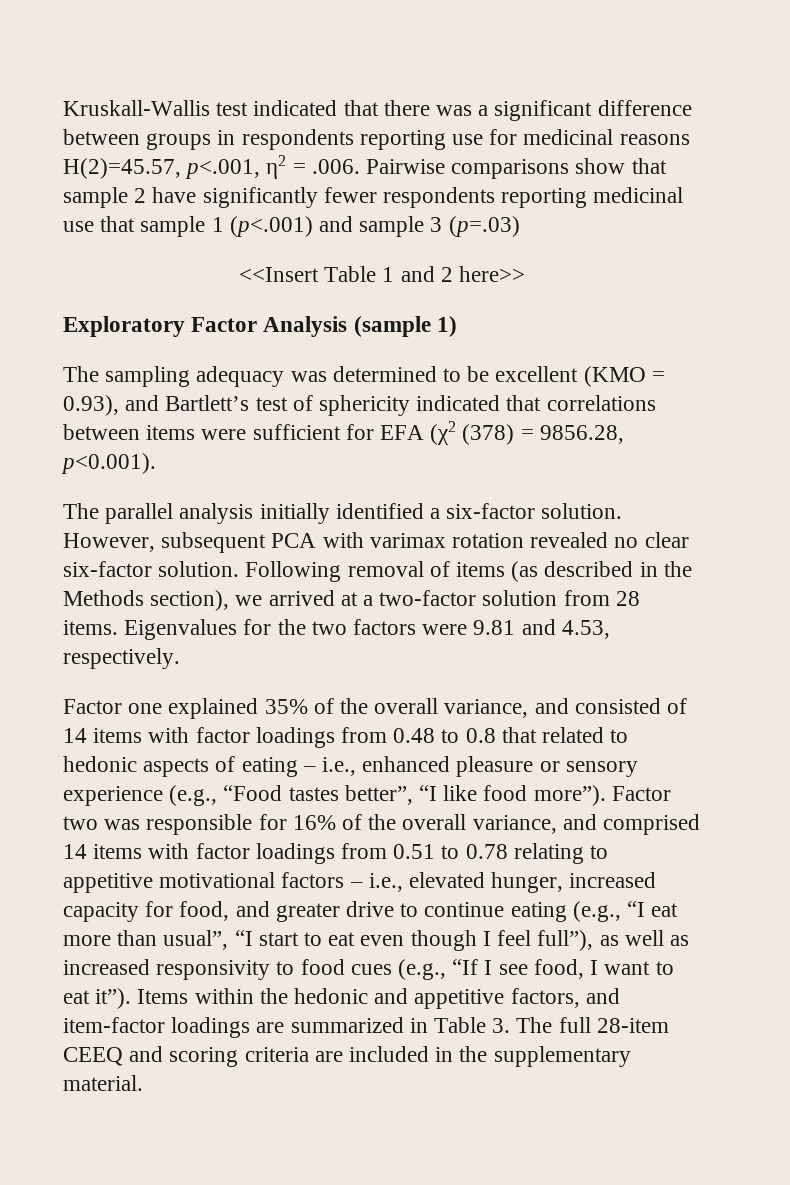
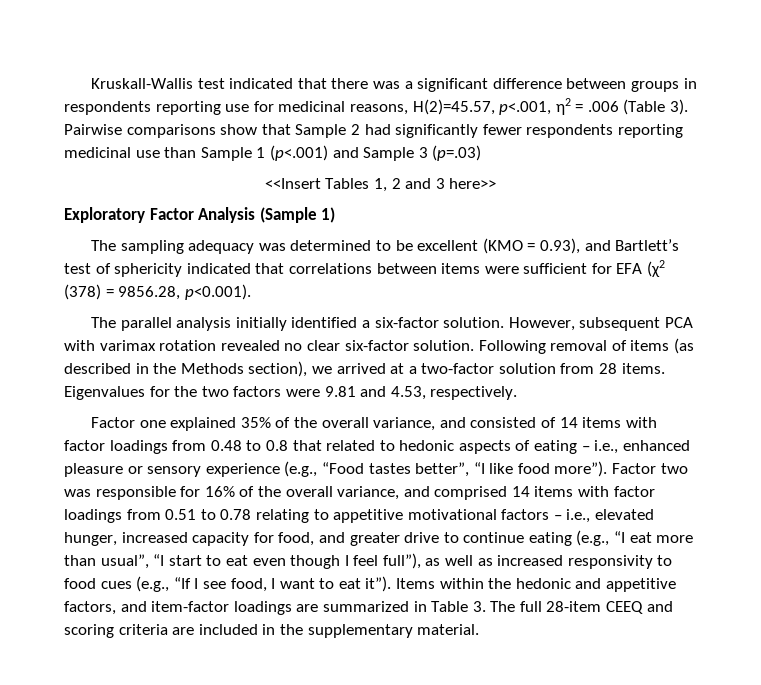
- Kruskall-Wallis test indicated that there was a significant difference between groups in respondents reporting use for medicinal reasons H(2)=45.57, p<.001, η2 = .006. Pairwise comparisons show that sample 2 have significantly fewer respondents reporting medicinal use that sample 1 (p<.001) and sample 3 (p=.03)
+ Kruskall-Wallis test indicated that there was a significant difference between groups in respondents reporting use for medicinal reasons, H(2)=45.57, p<.001, η2 = .006 (Table 3). Pairwise comparisons show that Sample 2 had significantly fewer respondents reporting medicinal use than Sample 1 (p<.001) and Sample 3 (p=.03)
- <<Insert Table 1 and 2 here>>
+ <<Insert Tables 1, 2 and 3 here>>
- Exploratory Factor Analysis (sample 1)
+ Exploratory Factor Analysis (Sample 1)

